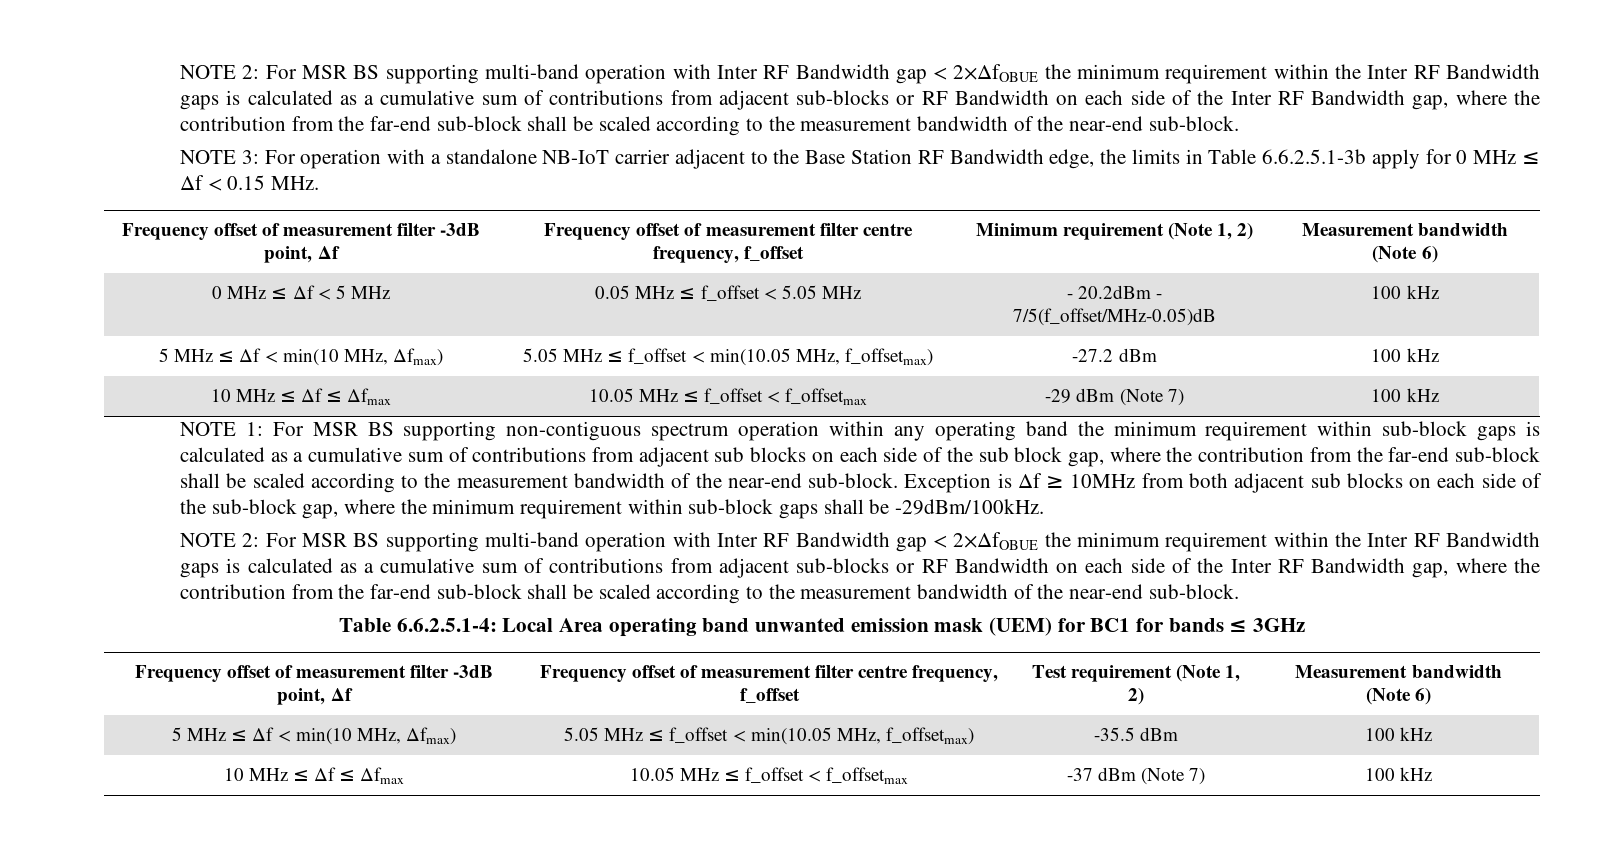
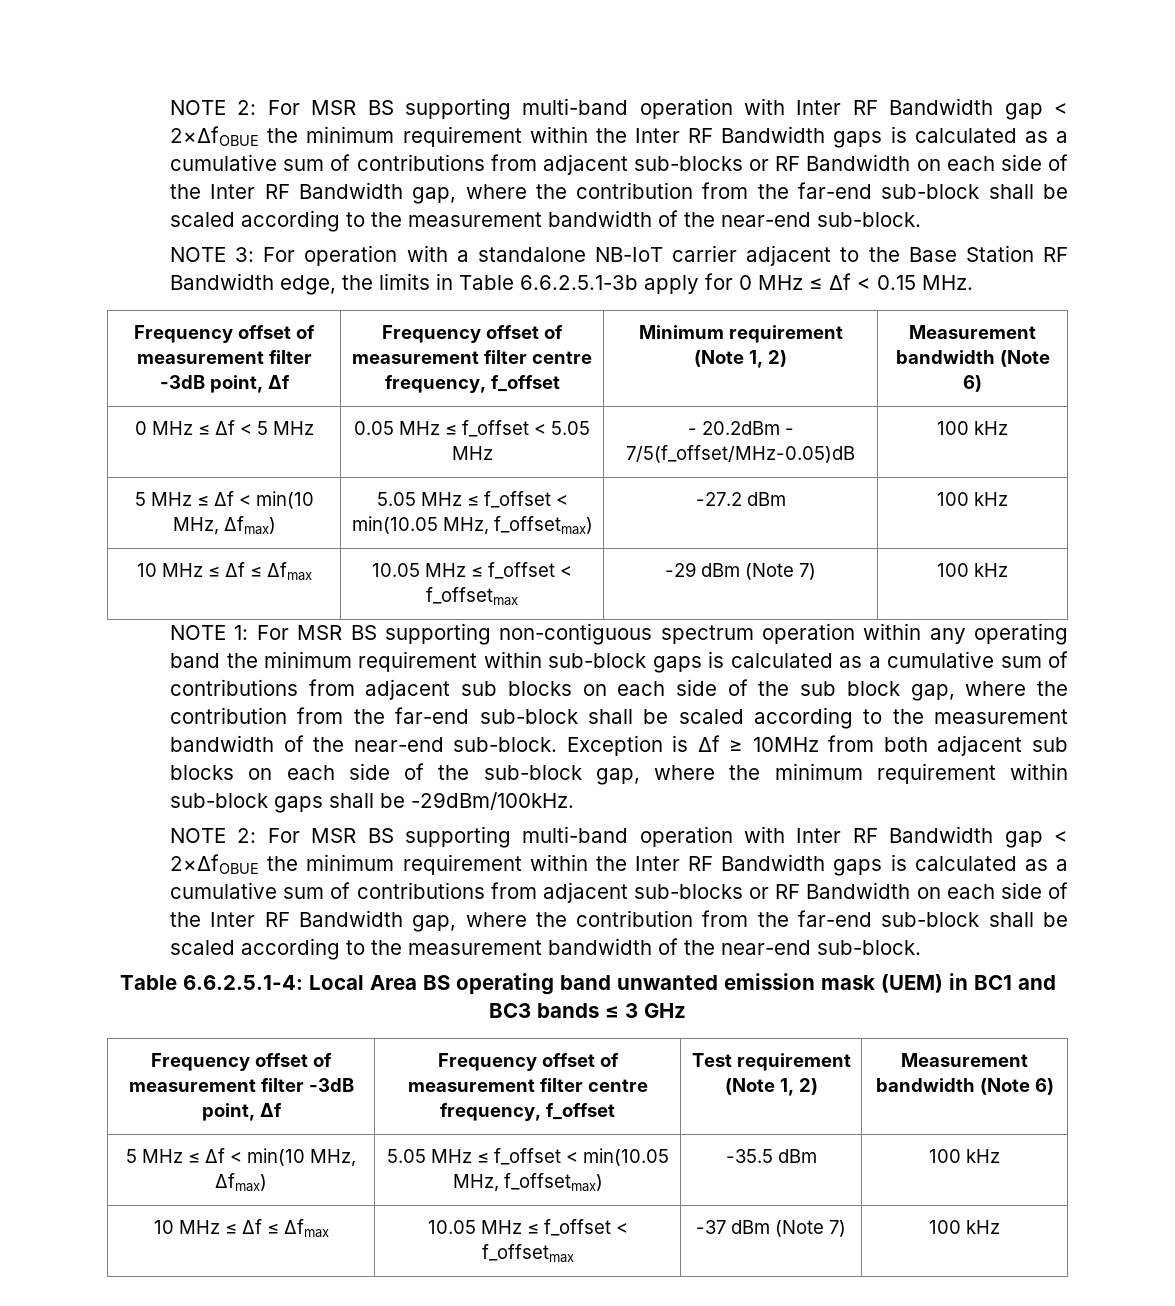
- Table 6.6.2.5.1-4: Local Area operating band unwanted emission mask (UEM) for BC1 for bands ≤ 3GHz
+ Table 6.6.2.5.1-4: Local Area BS operating band unwanted emission mask (UEM) in BC1 and BC3 bands ≤ 3 GHz

